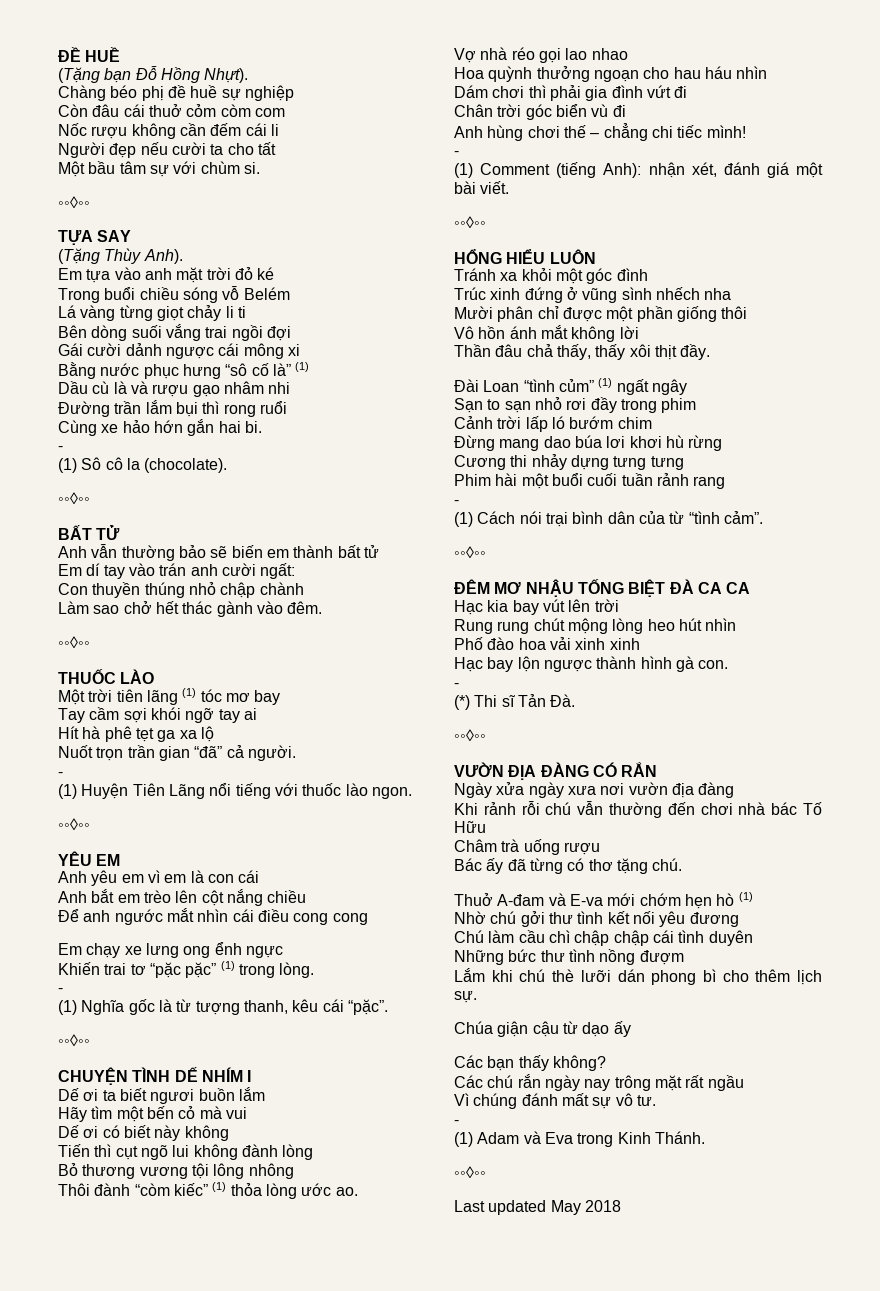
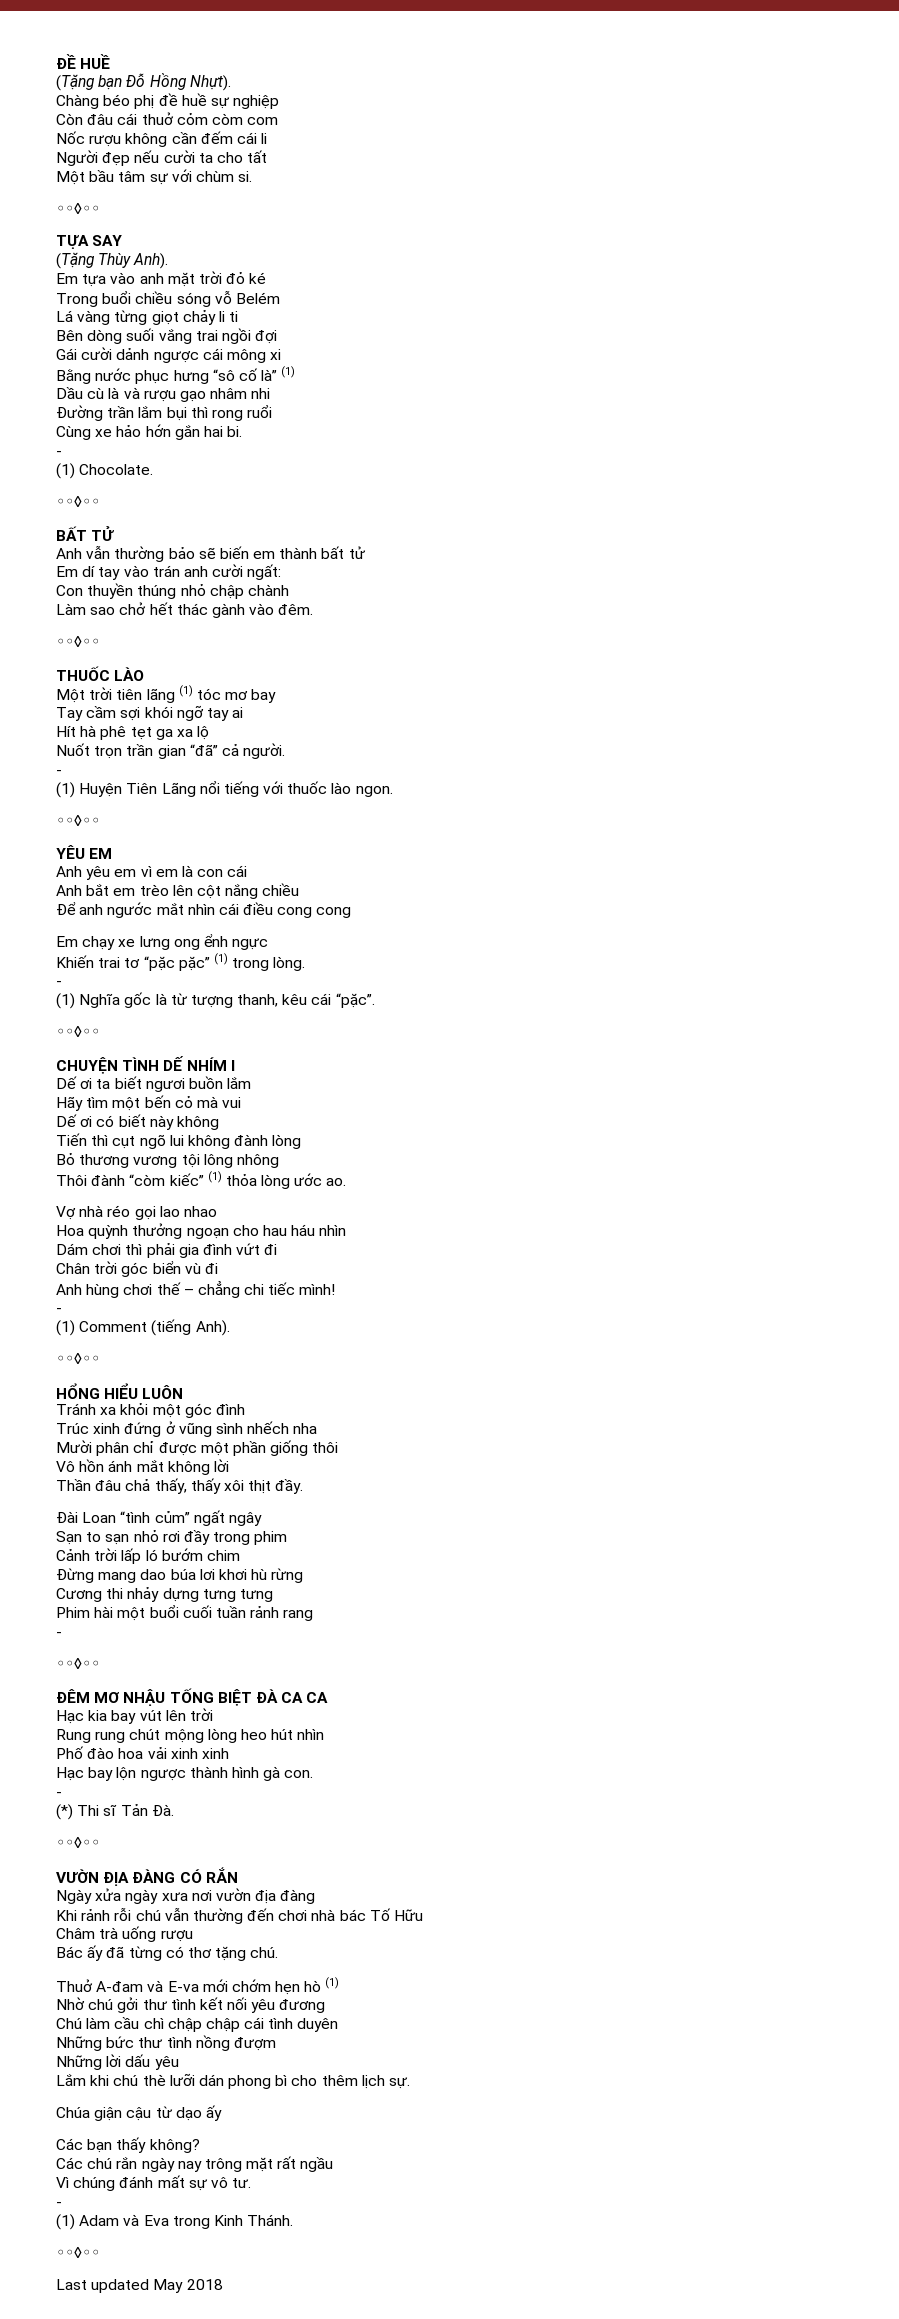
- (1) Sô cô la (chocolate).
+ (1) Chocolate.
- (1) Comment (tiếng Anh): nhận xét, đánh giá một bài viết.
+ (1) Comment (tiếng Anh).
- Đài Loan “tình củm” (1) ngất ngây
+ Đài Loan “tình củm” ngất ngây
- (1) Cách nói trại bình dân của từ “tình cảm”.
+ Những lời dấu yêu

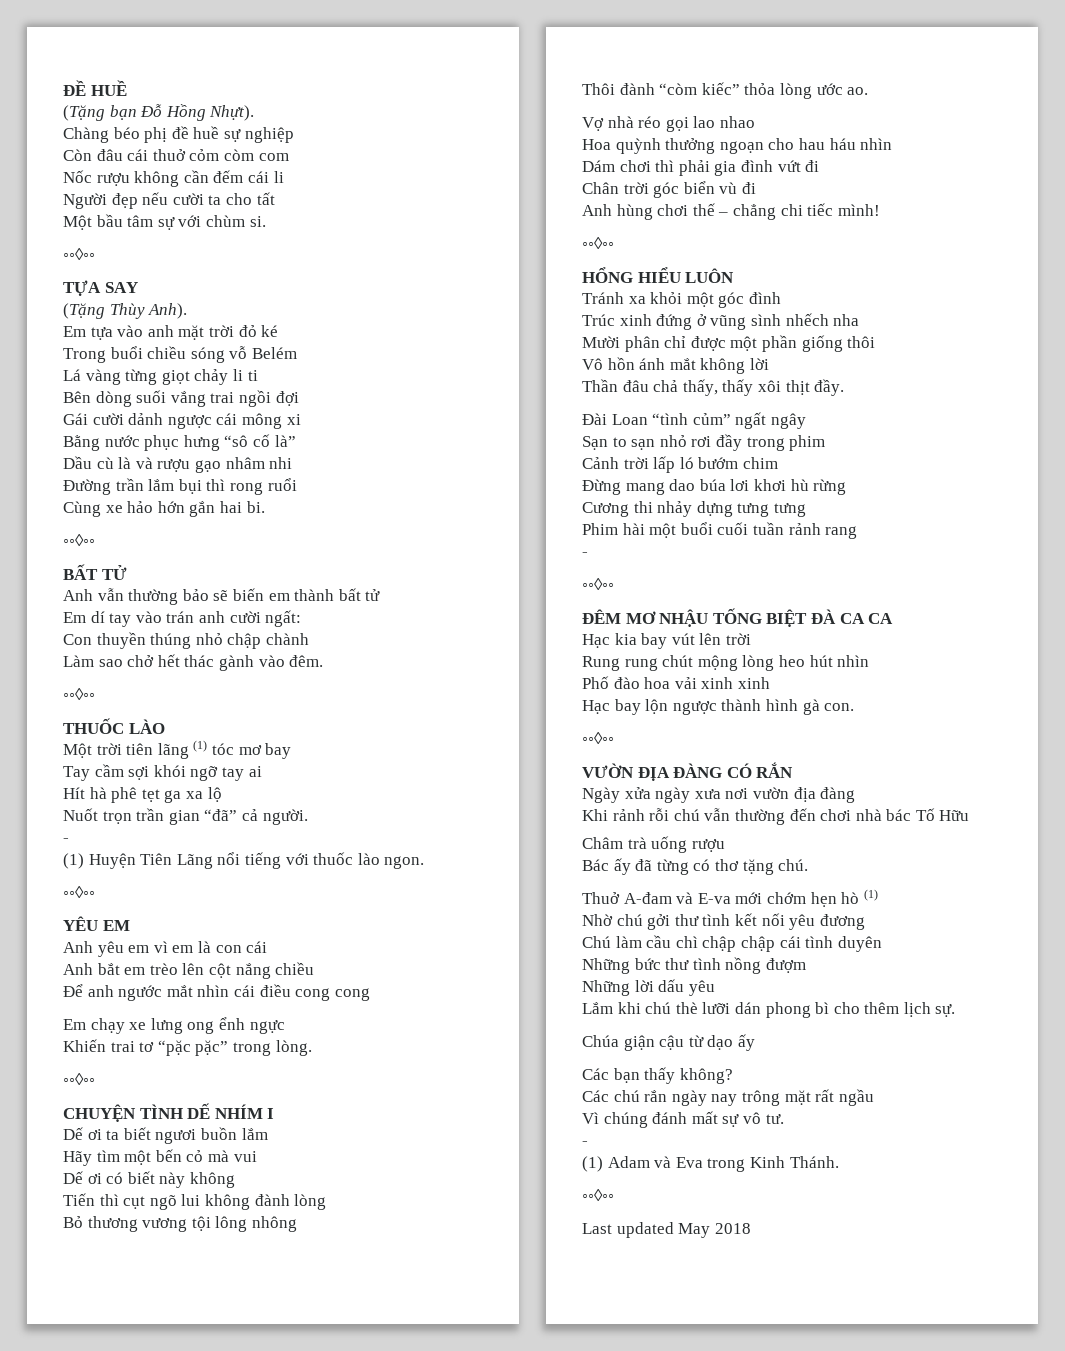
- Bằng nước phục hưng “sô cố là” (1)
+ Bằng nước phục hưng “sô cố là”
  Cùng xe hảo hớn gắn hai bi.
- -
- (1) Chocolate.
- Khiến trai tơ “pặc pặc” (1) trong lòng.
- -
- (1) Nghĩa gốc là từ tượng thanh, kêu cái “pặc”.
+ Khiến trai tơ “pặc pặc” trong lòng.
- Thôi đành “còm kiếc” (1) thỏa lòng ước ao.
+ Thôi đành “còm kiếc” thỏa lòng ước ao.
  Anh hùng chơi thế – chẳng chi tiếc mình!
- -
- (1) Comment (tiếng Anh).
  Hạc bay lộn ngược thành hình gà con.
- -
- (*) Thi sĩ Tản Đà.

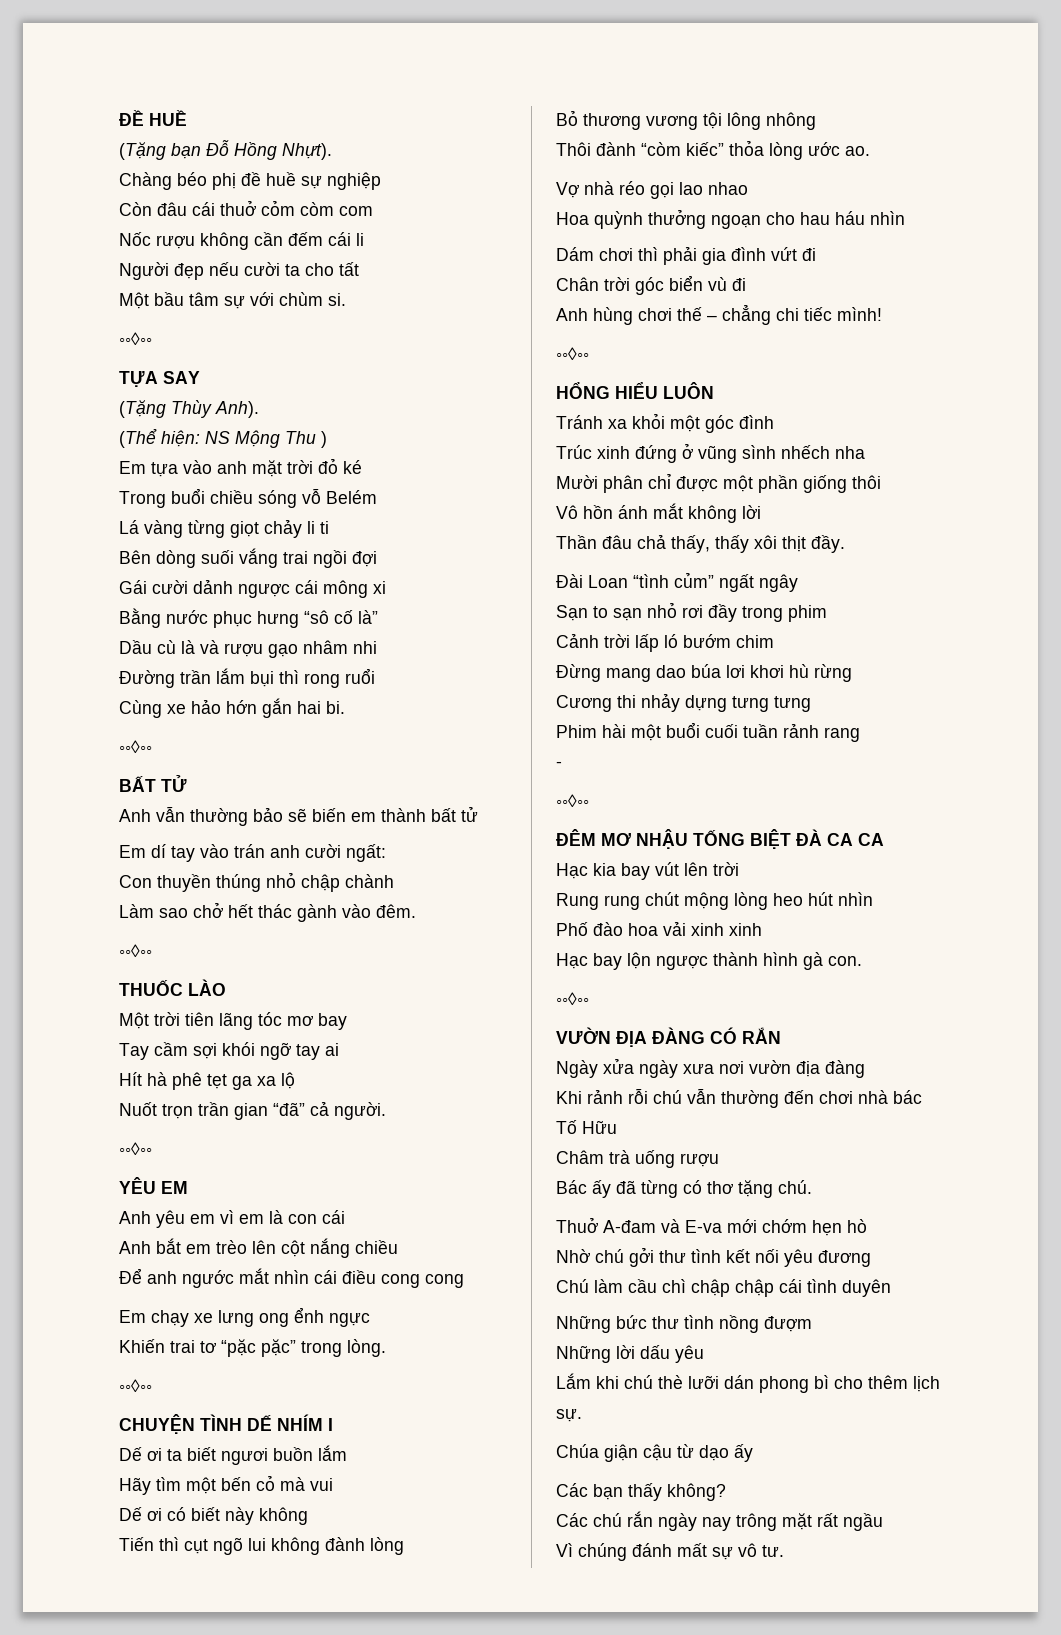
+ (Thể hiện: NS Mộng Thu )
- Một trời tiên lãng (1) tóc mơ bay
+ Một trời tiên lãng tóc mơ bay
  Nuốt trọn trần gian “đã” cả người.
- -
- (1) Huyện Tiên Lãng nổi tiếng với thuốc lào ngon.
- Thuở A-đam và E-va mới chớm hẹn hò (1)
+ Thuở A-đam và E-va mới chớm hẹn hò
  Vì chúng đánh mất sự vô tư.
- -
- (1) Adam và Eva trong Kinh Thánh.
- ◦◦◊◦◦
- Last updated May 2018

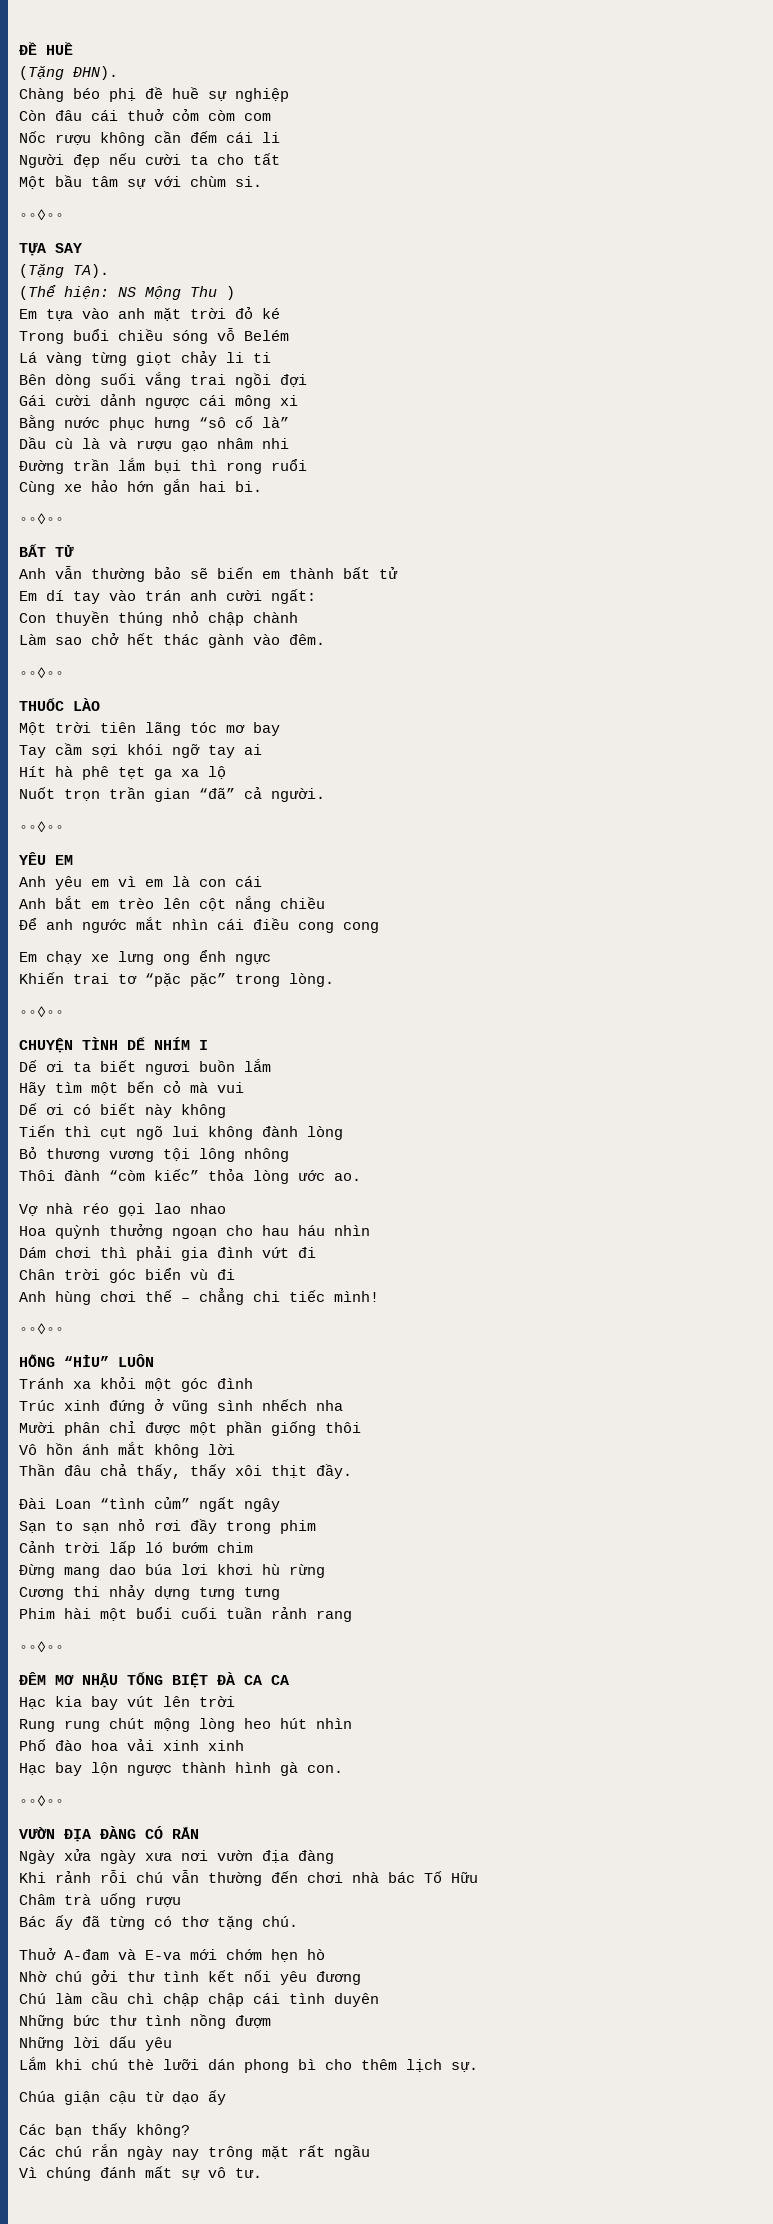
- (Tặng bạn Đỗ Hồng Nhựt).
+ (Tặng ĐHN).
- (Tặng Thùy Anh).
+ (Tặng TA).
- HỔNG HIỂU LUÔN
+ HỔNG “HỈU” LUÔN
  Phim hài một buổi cuối tuần rảnh rang
- -

